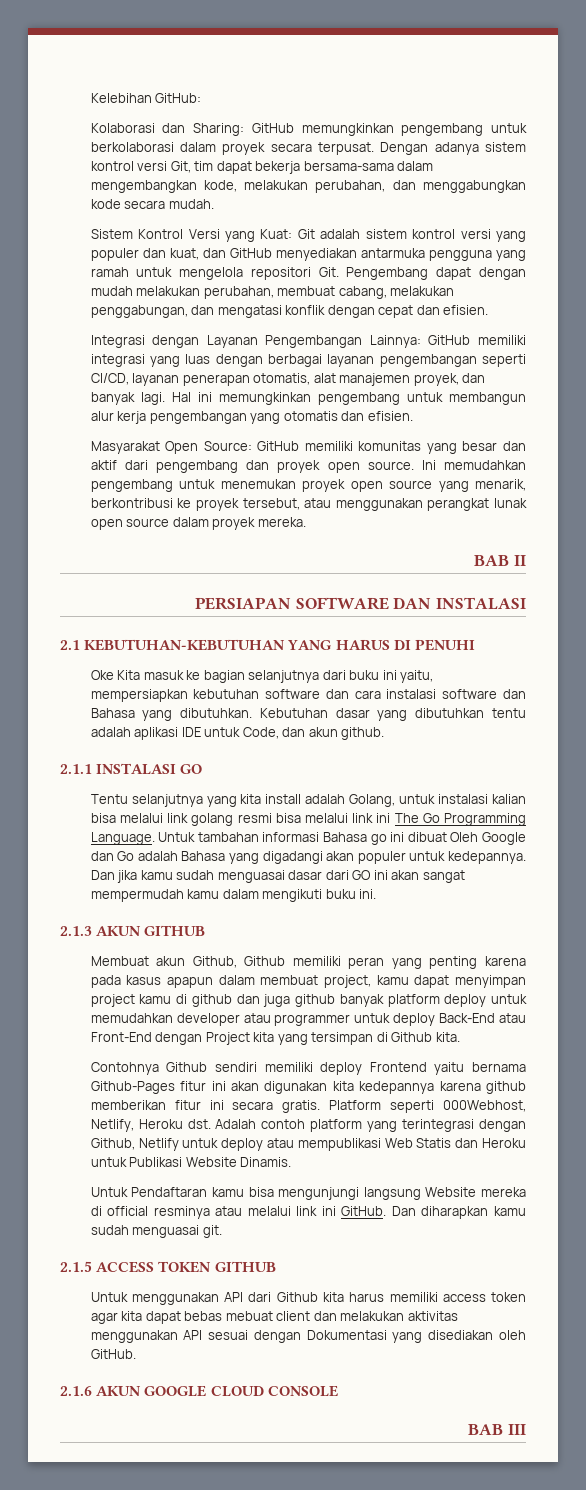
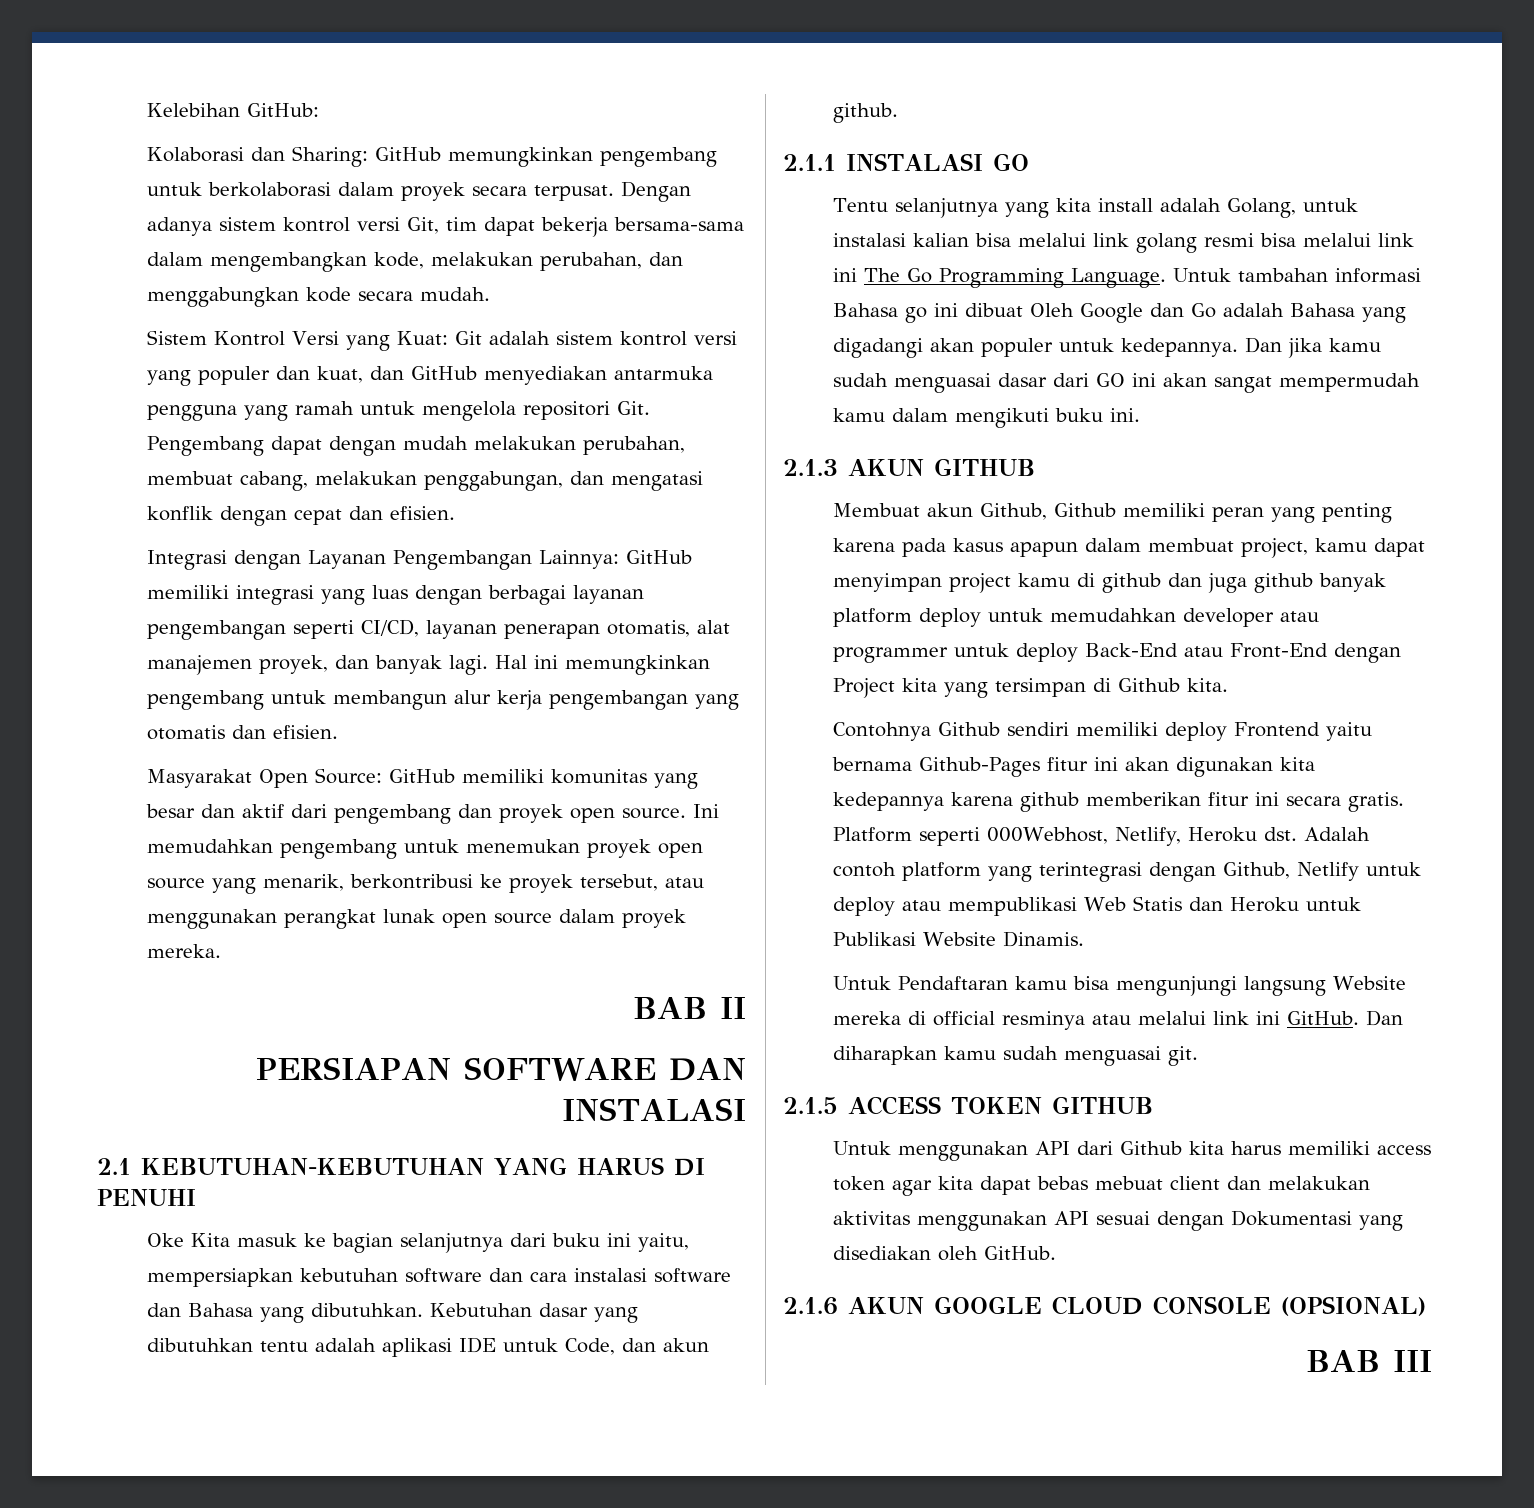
- 2.1.6 AKUN GOOGLE CLOUD CONSOLE
+ 2.1.6 AKUN GOOGLE CLOUD CONSOLE (OPSIONAL)

